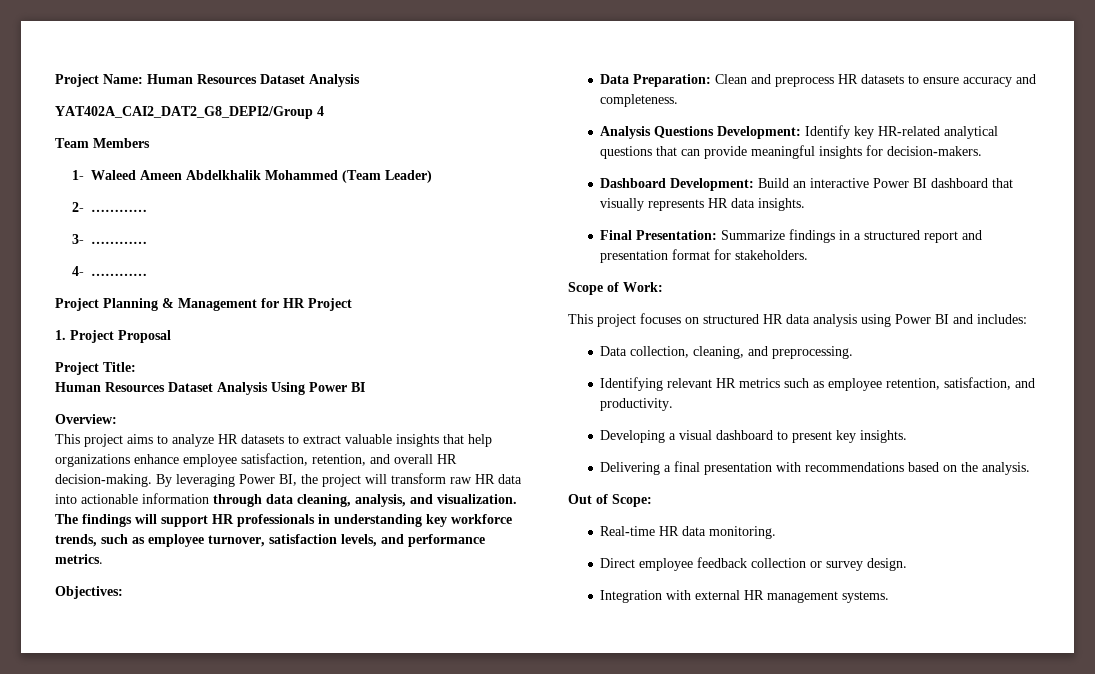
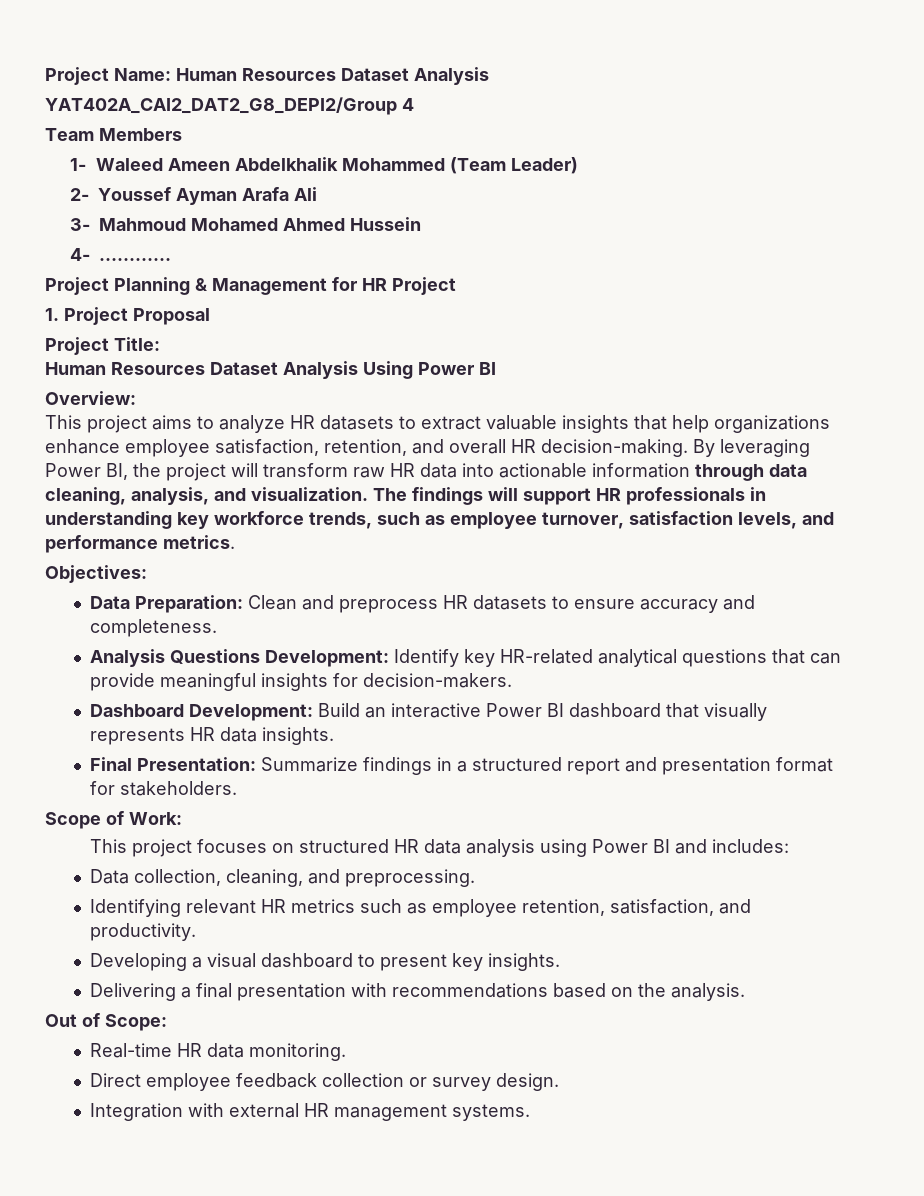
- 2- …………
- 3- …………
+ 2- Youssef Ayman Arafa Ali
+ 3- Mahmoud Mohamed Ahmed Hussein

